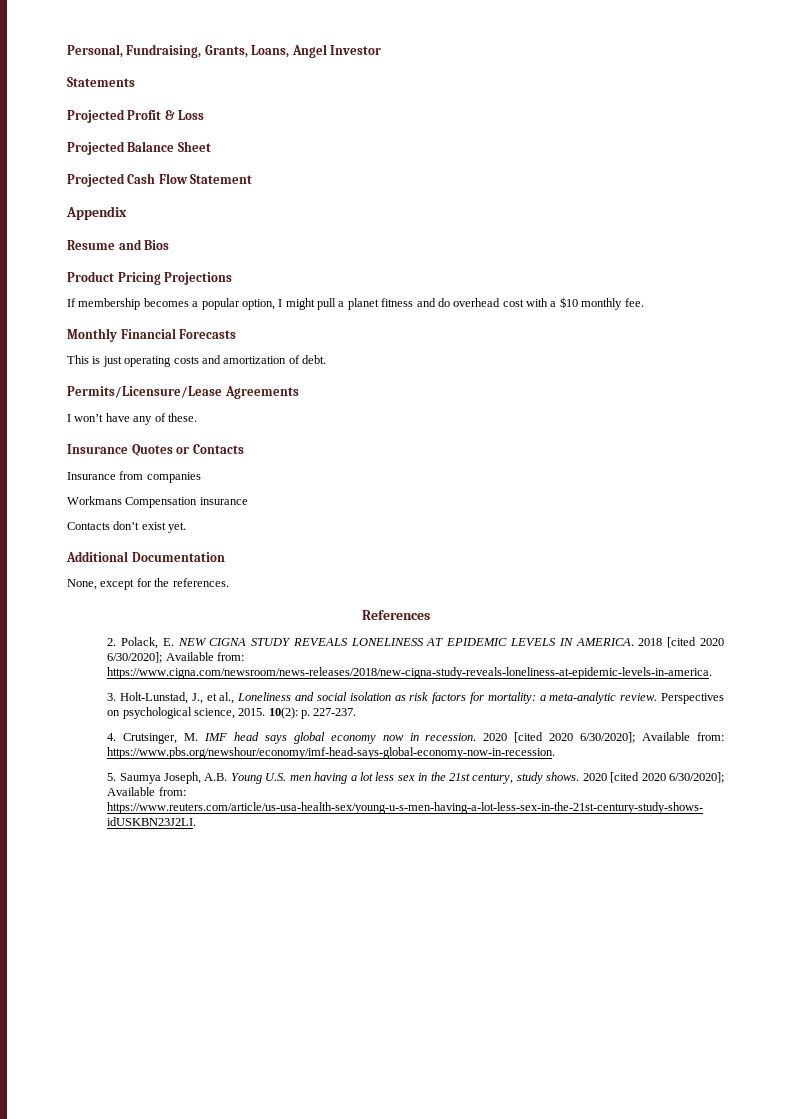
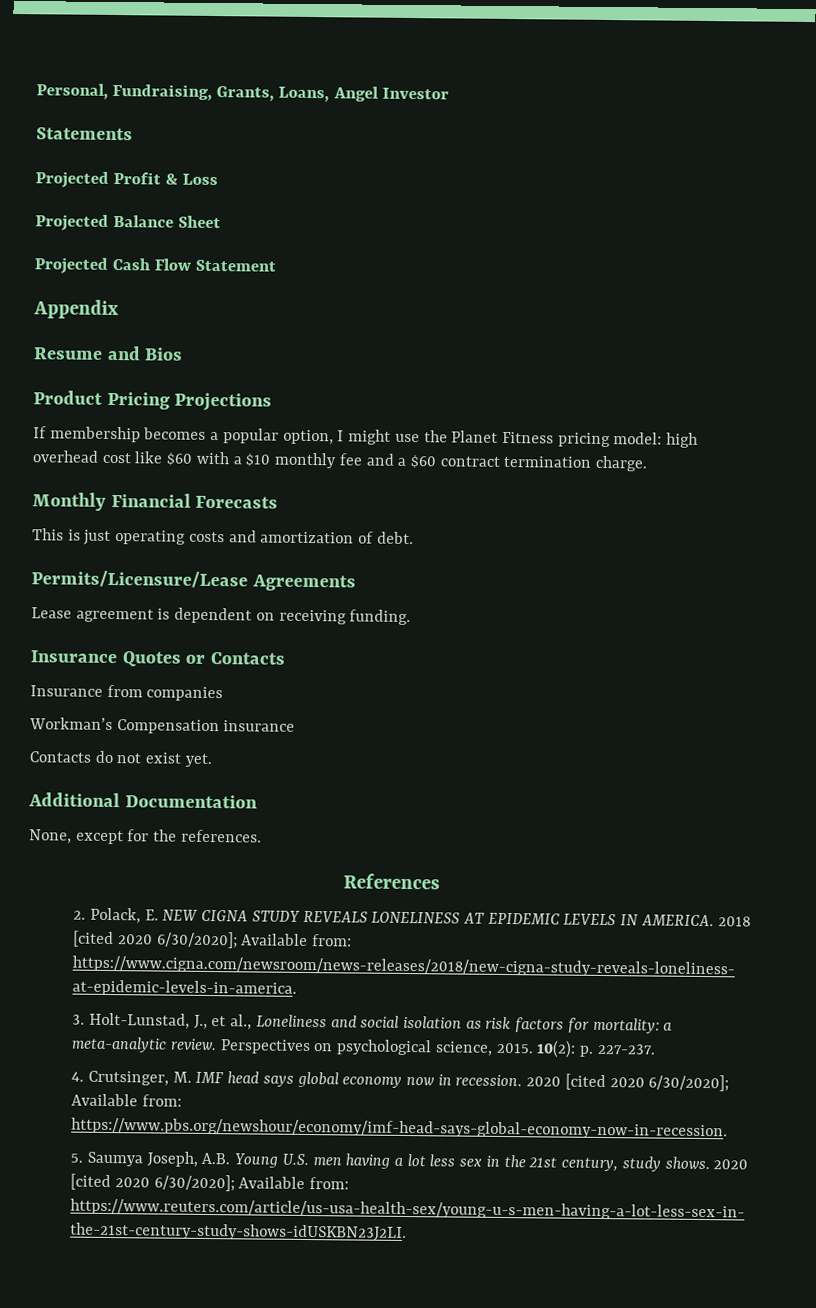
- If membership becomes a popular option, I might pull a planet fitness and do overhead cost with a $10 monthly fee.
+ If membership becomes a popular option, I might use the Planet Fitness pricing model: high overhead cost like $60 with a $10 monthly fee and a $60 contract termination charge.
- I won’t have any of these.
+ Lease agreement is dependent on receiving funding.
- Workmans Compensation insurance
+ Workman’s Compensation insurance
- Contacts don’t exist yet.
+ Contacts do not exist yet.

